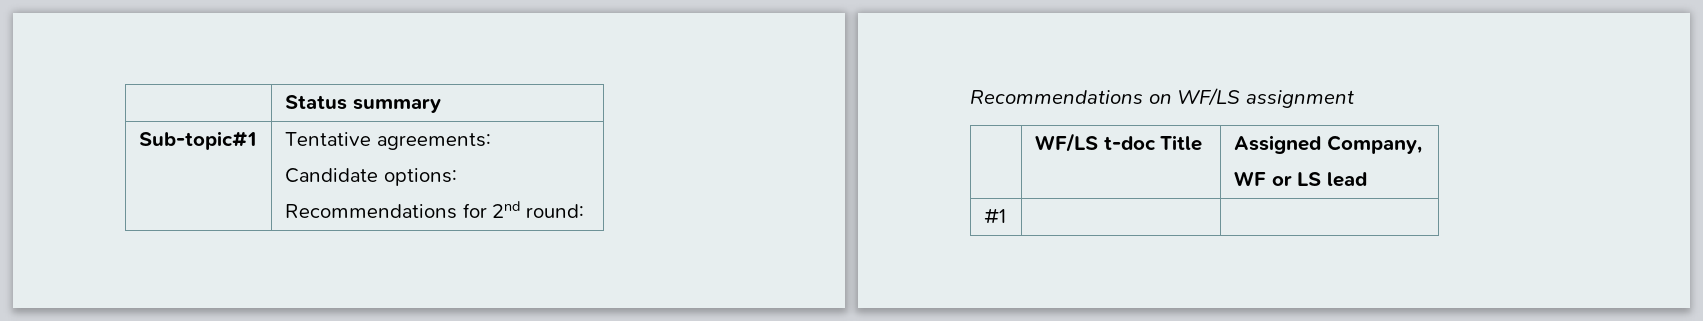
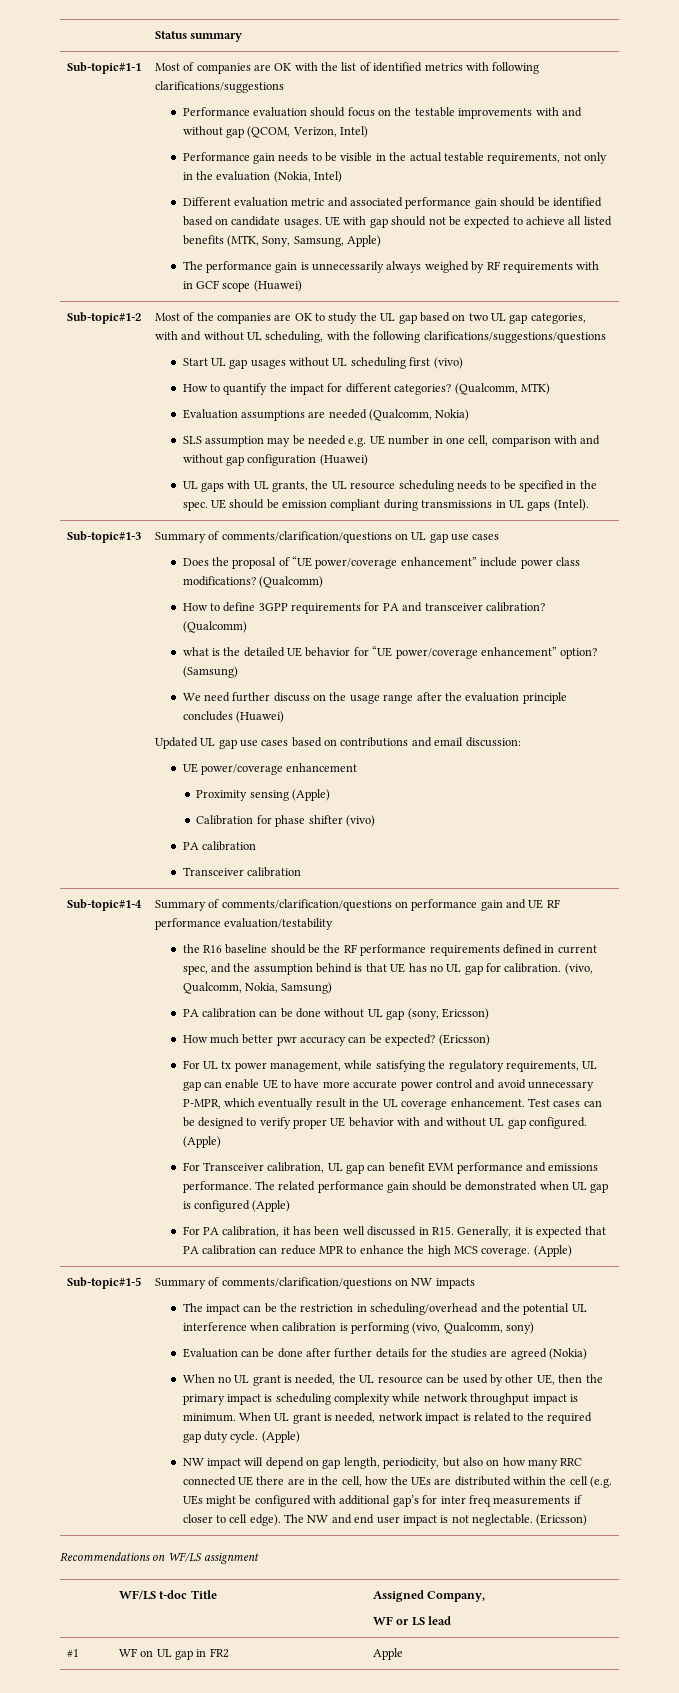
- Sub-topic#1 | Tentative agreements:
- Candidate options:
- Recommendations for 2nd round:
+ Sub-topic#1-1 | Most of companies are OK with the list of identified metrics with following clarifications/suggestions
+ Performance evaluation should focus on the testable improvements with and without gap (QCOM, Verizon, Intel)
+ Performance gain needs to be visible in the actual testable requirements, not only in the evaluation (Nokia, Intel)
+ Different evaluation metric and associated performance gain should be identified based on candidate usages. UE with gap should not be expected to achieve all listed benefits (MTK, Sony, Samsung, Apple)
+ The performance gain is unnecessarily always weighed by RF requirements with in GCF scope (Huawei)
+ Sub-topic#1-2 | Most of the companies are OK to study the UL gap based on two UL gap categories, with and without UL scheduling, with the following clarifications/suggestions/questions
+ Start UL gap usages without UL scheduling first (vivo)
+ How to quantify the impact for different categories? (Qualcomm, MTK)
+ Evaluation assumptions are needed (Qualcomm, Nokia)
+ SLS assumption may be needed e.g. UE number in one cell, comparison with and without gap configuration (Huawei)
+ UL gaps with UL grants, the UL resource scheduling needs to be specified in the spec. UE should be emission compliant during transmissions in UL gaps (Intel).
+ Sub-topic#1-3 | Summary of comments/clarification/questions on UL gap use cases
+ Does the proposal of “UE power/coverage enhancement” include power class modifications? (Qualcomm)
+ How to define 3GPP requirements for PA and transceiver calibration? (Qualcomm)
+ what is the detailed UE behavior for “UE power/coverage enhancement” option? (Samsung)
+ We need further discuss on the usage range after the evaluation principle concludes (Huawei)
+ Updated UL gap use cases based on contributions and email discussion:
+ UE power/coverage enhancement
+ Proximity sensing (Apple)
+ Calibration for phase shifter (vivo)
+ PA calibration
+ Transceiver calibration
+ Sub-topic#1-4 | Summary of comments/clarification/questions on performance gain and UE RF performance evaluation/testability
+ the R16 baseline should be the RF performance requirements defined in current spec, and the assumption behind is that UE has no UL gap for calibration. (vivo, Qualcomm, Nokia, Samsung)
+ PA calibration can be done without UL gap (sony, Ericsson)
+ How much better pwr accuracy can be expected? (Ericsson)
+ For UL tx power management, while satisfying the regulatory requirements, UL gap can enable UE to have more accurate power control and avoid unnecessary P-MPR, which eventually result in the UL coverage enhancement. Test cases can be designed to verify proper UE behavior with and without UL gap configured. (Apple)
+ For Transceiver calibration, UL gap can benefit EVM performance and emissions performance. The related performance gain should be demonstrated when UL gap is configured (Apple)
+ For PA calibration, it has been well discussed in R15. Generally, it is expected that PA calibration can reduce MPR to enhance the high MCS coverage. (Apple)
+ Sub-topic#1-5 | Summary of comments/clarification/questions on NW impacts
+ The impact can be the restriction in scheduling/overhead and the potential UL interference when calibration is performing (vivo, Qualcomm, sony)
+ Evaluation can be done after further details for the studies are agreed (Nokia)
+ When no UL grant is needed, the UL resource can be used by other UE, then the primary impact is scheduling complexity while network throughput impact is minimum. When UL grant is needed, network impact is related to the required gap duty cycle. (Apple)
+ NW impact will depend on gap length, periodicity, but also on how many RRC connected UE there are in the cell, how the UEs are distributed within the cell (e.g. UEs might be configured with additional gap’s for inter freq measurements if closer to cell edge). The NW and end user impact is not neglectable. (Ericsson)
- #1 | |
+ #1 | WF on UL gap in FR2 | Apple

